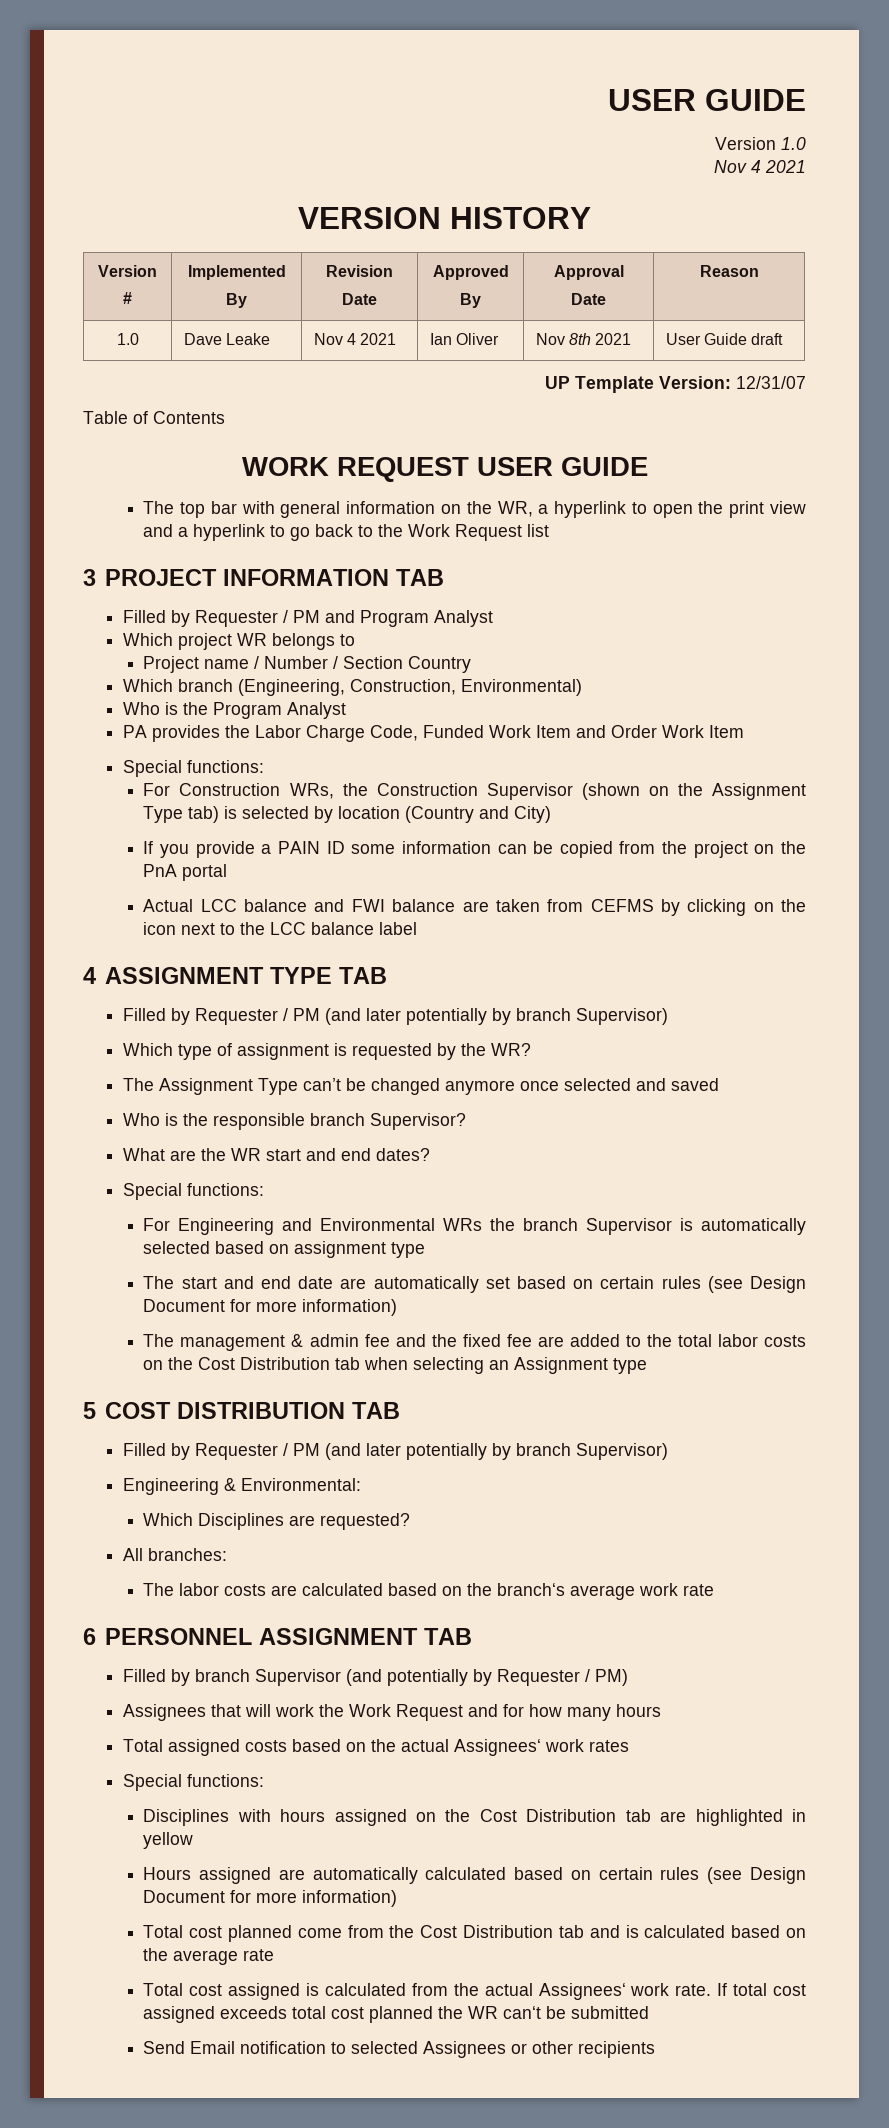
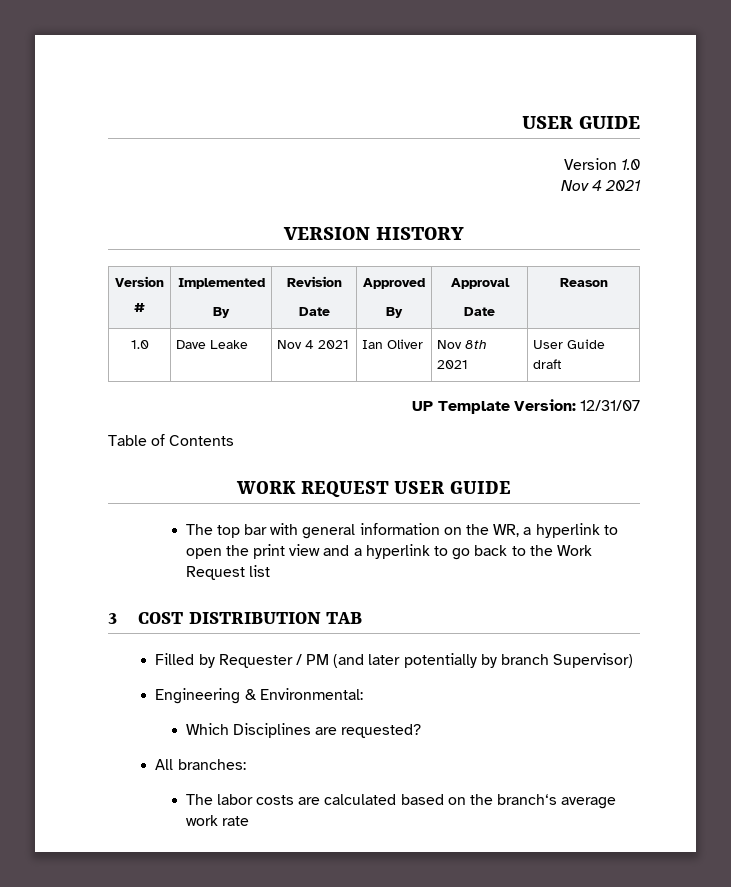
- 3 PROJECT INFORMATION TAB
- Filled by Requester / PM and Program Analyst
- Which project WR belongs to
- Project name / Number / Section Country
- Which branch (Engineering, Construction, Environmental)
- Who is the Program Analyst
- PA provides the Labor Charge Code, Funded Work Item and Order Work Item
- Special functions:
- For Construction WRs, the Construction Supervisor (shown on the Assignment Type tab) is selected by location (Country and City)
- If you provide a PAIN ID some information can be copied from the project on the PnA portal
- Actual LCC balance and FWI balance are taken from CEFMS by clicking on the icon next to the LCC balance label
- 4 ASSIGNMENT TYPE TAB
- Filled by Requester / PM (and later potentially by branch Supervisor)
- Which type of assignment is requested by the WR?
- The Assignment Type can’t be changed anymore once selected and saved
- Who is the responsible branch Supervisor?
- What are the WR start and end dates?
- Special functions:
- For Engineering and Environmental WRs the branch Supervisor is automatically selected based on assignment type
- The start and end date are automatically set based on certain rules (see Design Document for more information)
- The management & admin fee and the fixed fee are added to the total labor costs on the Cost Distribution tab when selecting an Assignment type
- 5 COST DISTRIBUTION TAB
+ 3 COST DISTRIBUTION TAB
- 6 PERSONNEL ASSIGNMENT TAB
- Filled by branch Supervisor (and potentially by Requester / PM)
- Assignees that will work the Work Request and for how many hours
- Total assigned costs based on the actual Assignees‘ work rates
- Special functions:
- Disciplines with hours assigned on the Cost Distribution tab are highlighted in yellow
- Hours assigned are automatically calculated based on certain rules (see Design Document for more information)
- Total cost planned come from the Cost Distribution tab and is calculated based on the average rate
- Total cost assigned is calculated from the actual Assignees‘ work rate. If total cost assigned exceeds total cost planned the WR can‘t be submitted
- Send Email notification to selected Assignees or other recipients

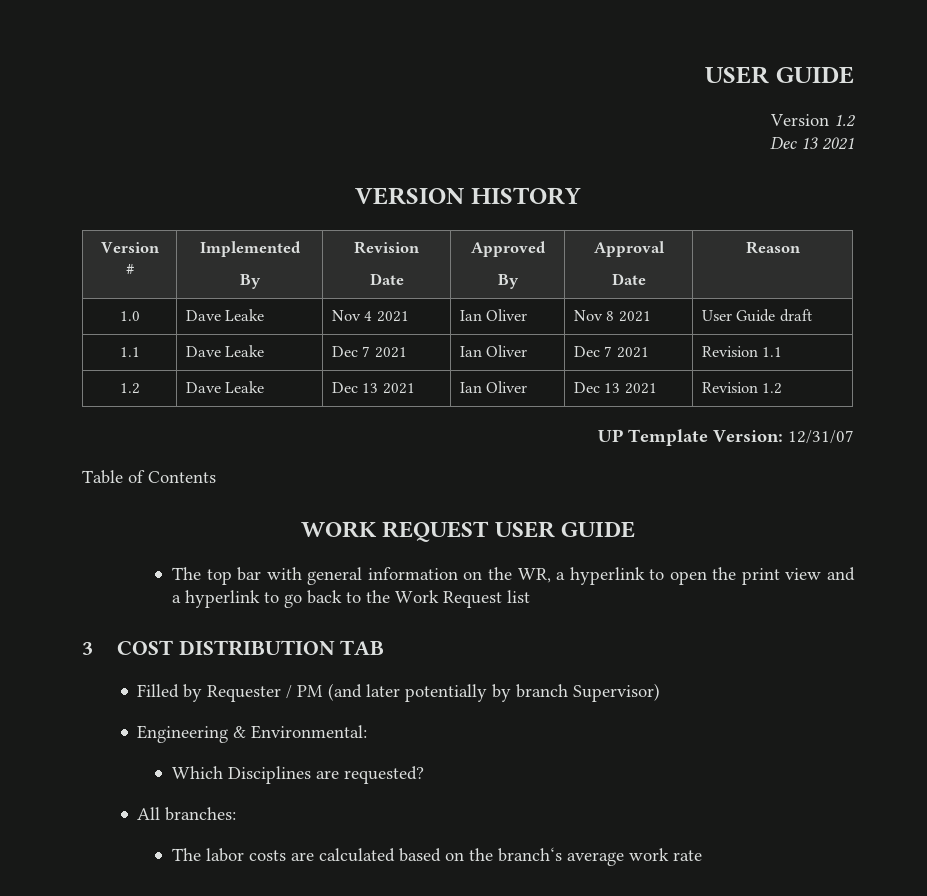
- Version 1.0
- Nov 4 2021
+ Version 1.2
+ Dec 13 2021
- 1.0 | Dave Leake | Nov 4 2021 | Ian Oliver | Nov 8th 2021 | User Guide draft
+ 1.0 | Dave Leake | Nov 4 2021 | Ian Oliver | Nov 8 2021 | User Guide draft
+ 1.1 | Dave Leake | Dec 7 2021 | Ian Oliver | Dec 7 2021 | Revision 1.1
+ 1.2 | Dave Leake | Dec 13 2021 | Ian Oliver | Dec 13 2021 | Revision 1.2

